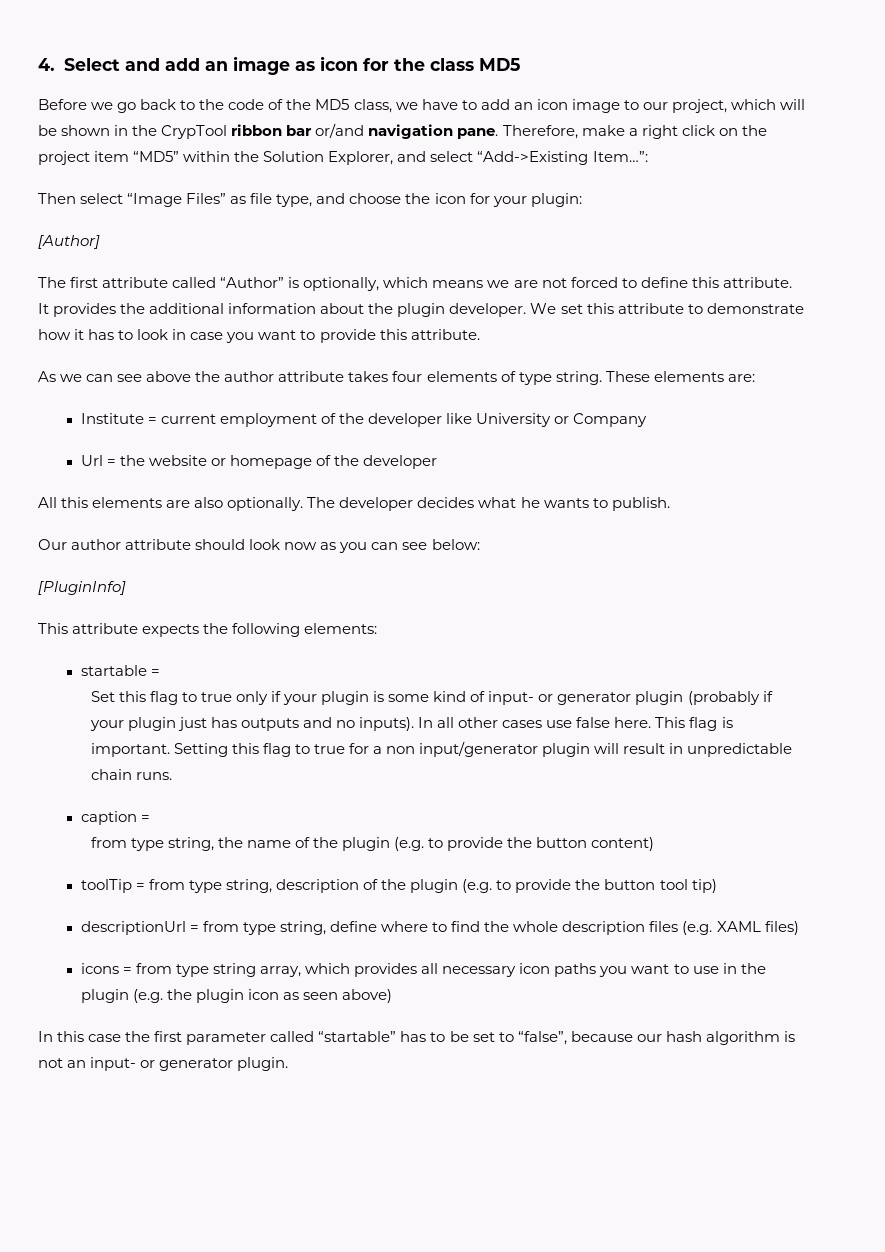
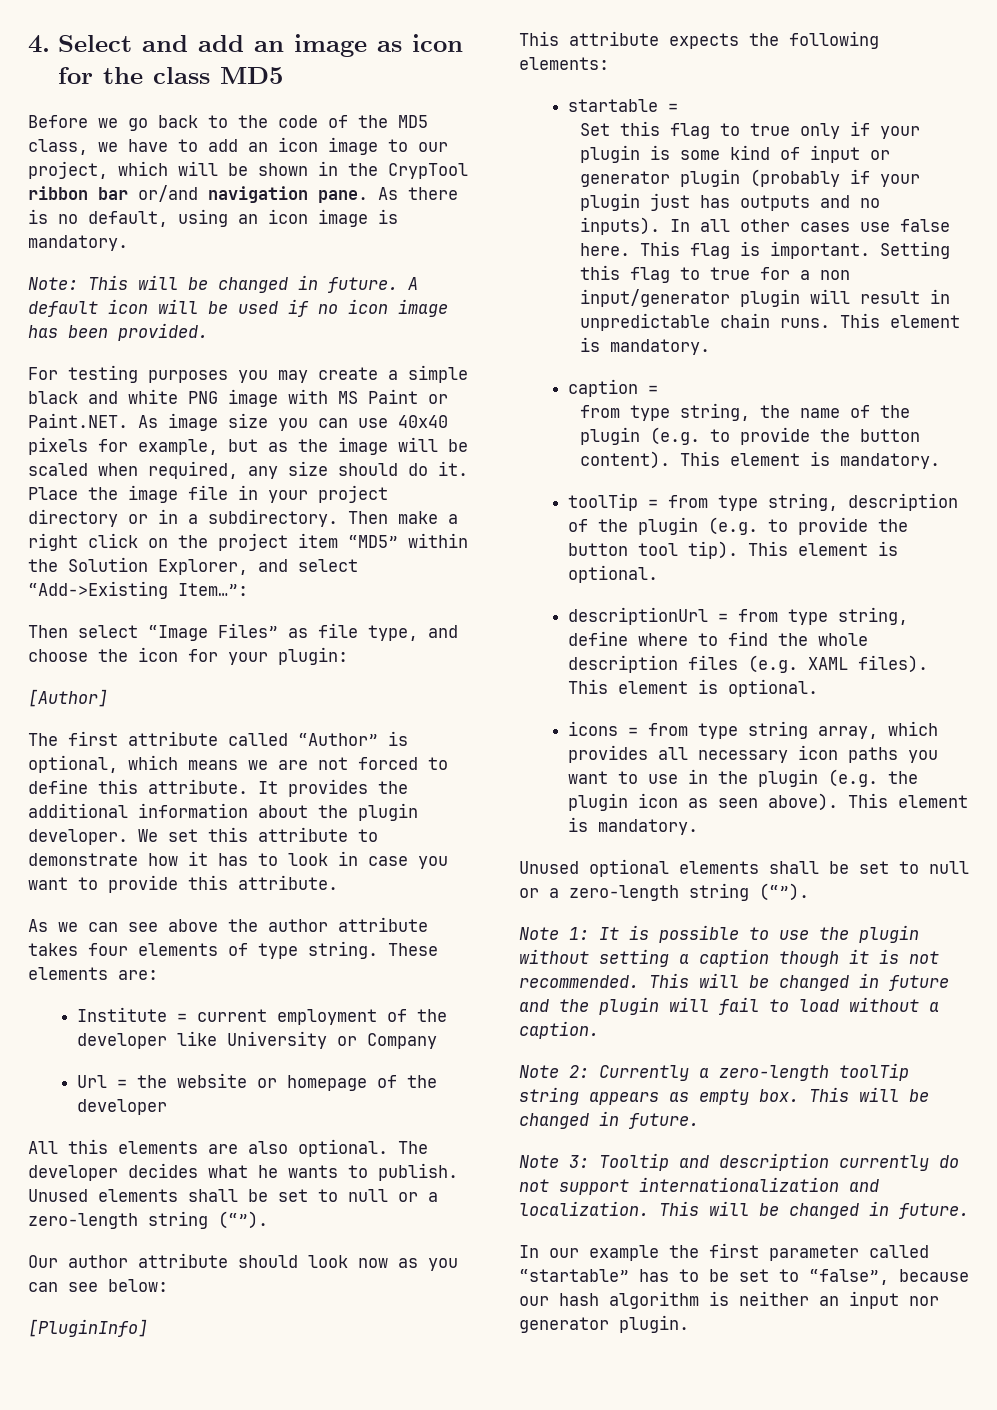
- Therefore, make a right click on the project item “MD5” within the Solution Explorer, and select “Add->Existing Item…”:
+ As there is no default, using an icon image is mandatory.
+ Note: This will be changed in future. A default icon will be used if no icon image has been provided.
+ For testing purposes you may create a simple black and white PNG image with MS Paint or Paint.NET. As image size you can use 40x40 pixels for example, but as the image will be scaled when required, any size should do it. Place the image file in your project directory or in a subdirectory. Then make a right click on the project item “MD5” within the Solution Explorer, and select “Add->Existing Item…”:
- The first attribute called “Author” is optionally, which means we are not forced to define this attribute.
+ The first attribute called “Author” is optional, which means we are not forced to define this attribute.
- All this elements are also optionally.
+ All this elements are also optional.
+ Unused elements shall be set to null or a zero-length string (“”).
- Set this flag to true only if your plugin is some kind of input- or generator plugin (probably if your plugin just has outputs and no inputs).
+ Set this flag to true only if your plugin is some kind of input or generator plugin (probably if your plugin just has outputs and no inputs).
- Setting this flag to true for a non input/generator plugin will result in unpredictable chain runs.
+ Setting this flag to true for a non input/generator plugin will result in unpredictable chain runs. This element is mandatory.
- from type string, the name of the plugin (e.g. to provide the button content)
+ from type string, the name of the plugin (e.g. to provide the button content). This element is mandatory.
- toolTip = from type string, description of the plugin (e.g. to provide the button tool tip)
+ toolTip = from type string, description of the plugin (e.g. to provide the button tool tip). This element is optional.
- descriptionUrl = from type string, define where to find the whole description files (e.g. XAML files)
+ descriptionUrl = from type string, define where to find the whole description files (e.g. XAML files). This element is optional.
- icons = from type string array, which provides all necessary icon paths you want to use in the plugin (e.g. the plugin icon as seen above)
- In this case the first parameter called “startable” has to be set to “false”, because our hash algorithm is not an input- or generator plugin.
+ icons = from type string array, which provides all necessary icon paths you want to use in the plugin (e.g. the plugin icon as seen above). This element is mandatory.
+ Unused optional elements shall be set to null or a zero-length string (“”).
+ Note 1: It is possible to use the plugin without setting a caption though it is not recommended. This will be changed in future and the plugin will fail to load without a caption.
+ Note 2: Currently a zero-length toolTip string appears as empty box. This will be changed in future.
+ Note 3: Tooltip and description currently do not support internationalization and localization. This will be changed in future.
+ In our example the first parameter called “startable” has to be set to “false”, because our hash algorithm is neither an input nor generator plugin.

